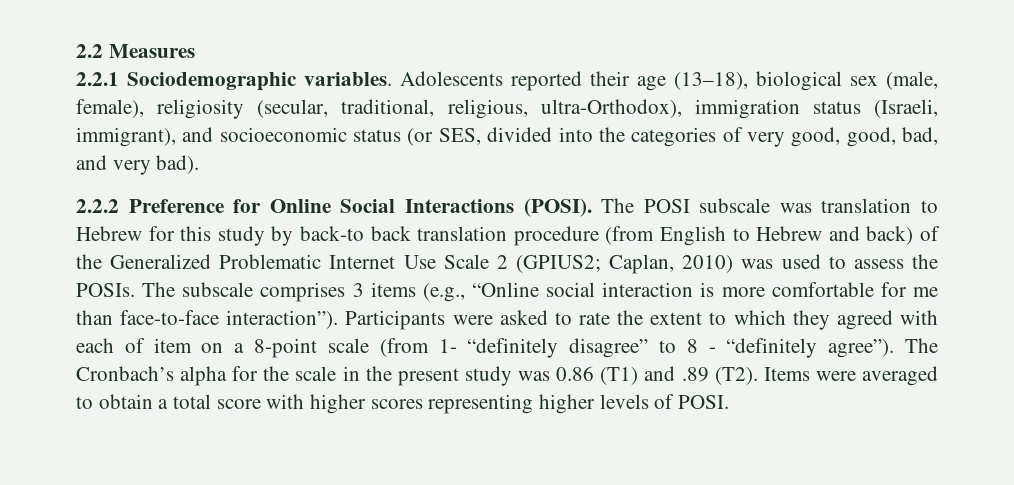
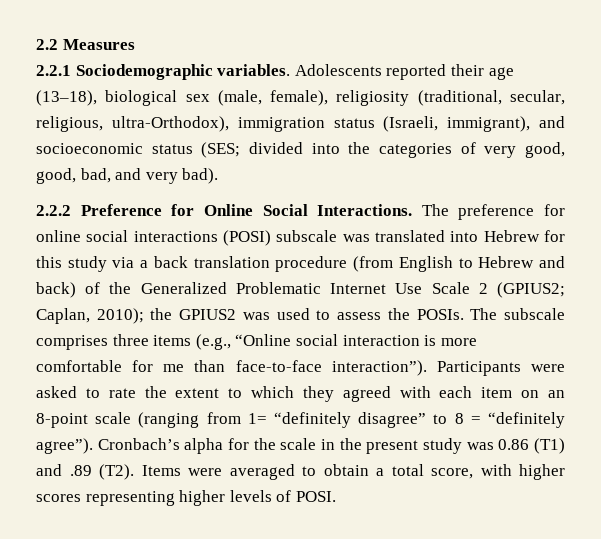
- Adolescents reported their age (13–18), biological sex (male, female), religiosity (secular, traditional, religious, ultra-Orthodox), immigration status (Israeli, immigrant), and socioeconomic status (or SES, divided into the categories of very good, good, bad, and very bad).
+ Adolescents reported their age (13–18), biological sex (male, female), religiosity (traditional, secular, religious, ultra-Orthodox), immigration status (Israeli, immigrant), and socioeconomic status (SES; divided into the categories of very good, good, bad, and very bad).
- 2.2.2 Preference for Online Social Interactions (POSI). The POSI subscale was translation to Hebrew for this study by back-to back translation procedure (from English to Hebrew and back) of the Generalized Problematic Internet Use Scale 2 (GPIUS2; Caplan, 2010) was used to assess the POSIs.
+ 2.2.2 Preference for Online Social Interactions. The preference for online social interactions (POSI) subscale was translated into Hebrew for this study via a back translation procedure (from English to Hebrew and back) of the Generalized Problematic Internet Use Scale 2 (GPIUS2; Caplan, 2010); the GPIUS2 was used to assess the POSIs.
- The subscale comprises 3 items (e.g., “Online social interaction is more comfortable for me than face-to-face interaction”).
+ The subscale comprises three items (e.g., “Online social interaction is more comfortable for me than face-to-face interaction”).
- Participants were asked to rate the extent to which they agreed with each of item on a 8-point scale (from 1- “definitely disagree” to 8 - “definitely agree”).
+ Participants were asked to rate the extent to which they agreed with each item on an 8-point scale (ranging from 1= “definitely disagree” to 8 = “definitely agree”).
- The Cronbach’s alpha for the scale in the present study was 0.86 (T1) and .89 (T2). Items were averaged to obtain a total score with higher scores representing higher levels of POSI.
+ Cronbach’s alpha for the scale in the present study was 0.86 (T1) and .89 (T2). Items were averaged to obtain a total score, with higher scores representing higher levels of POSI.

